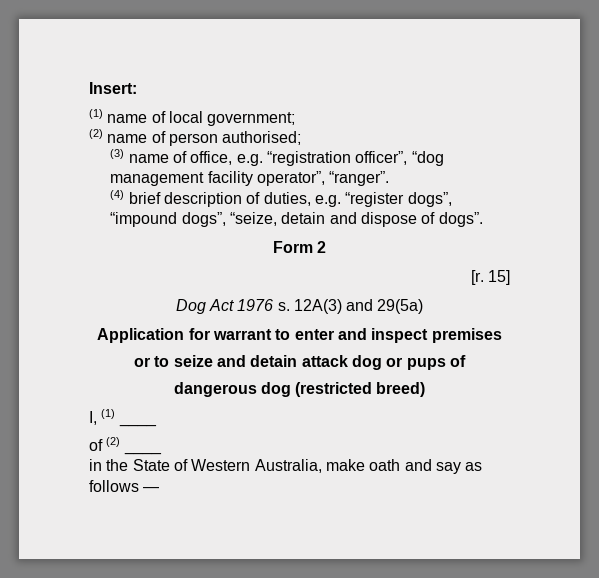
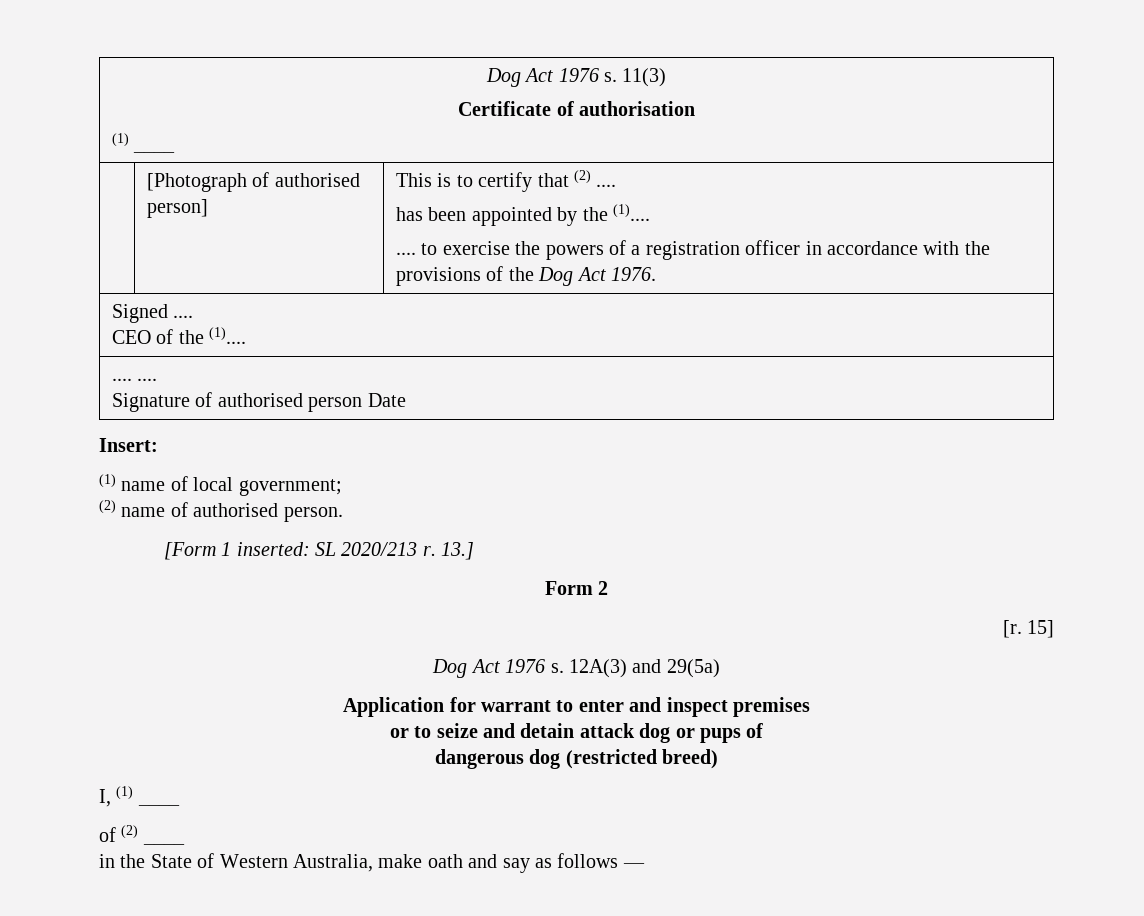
+ Dog Act 1976 s. 11(3)
+ Certificate of authorisation
+ (1) ____
+ | [Photograph of authorised person] | This is to certify that (2) ....
+ has been appointed by the (1)....
+ .... to exercise the powers of a registration officer in accordance with the provisions of the Dog Act 1976.
+ Signed ....
+ CEO of the (1)....
+ .... ....
+ Signature of authorised person Date
- (2) name of person authorised;
- (3) name of office, e.g. “registration officer”, “dog management facility operator”, “ranger”.
- (4) brief description of duties, e.g. “register dogs”, “impound dogs”, “seize, detain and dispose of dogs”.
+ (2) name of authorised person.
+ [Form 1 inserted: SL 2020/213 r. 13.]

